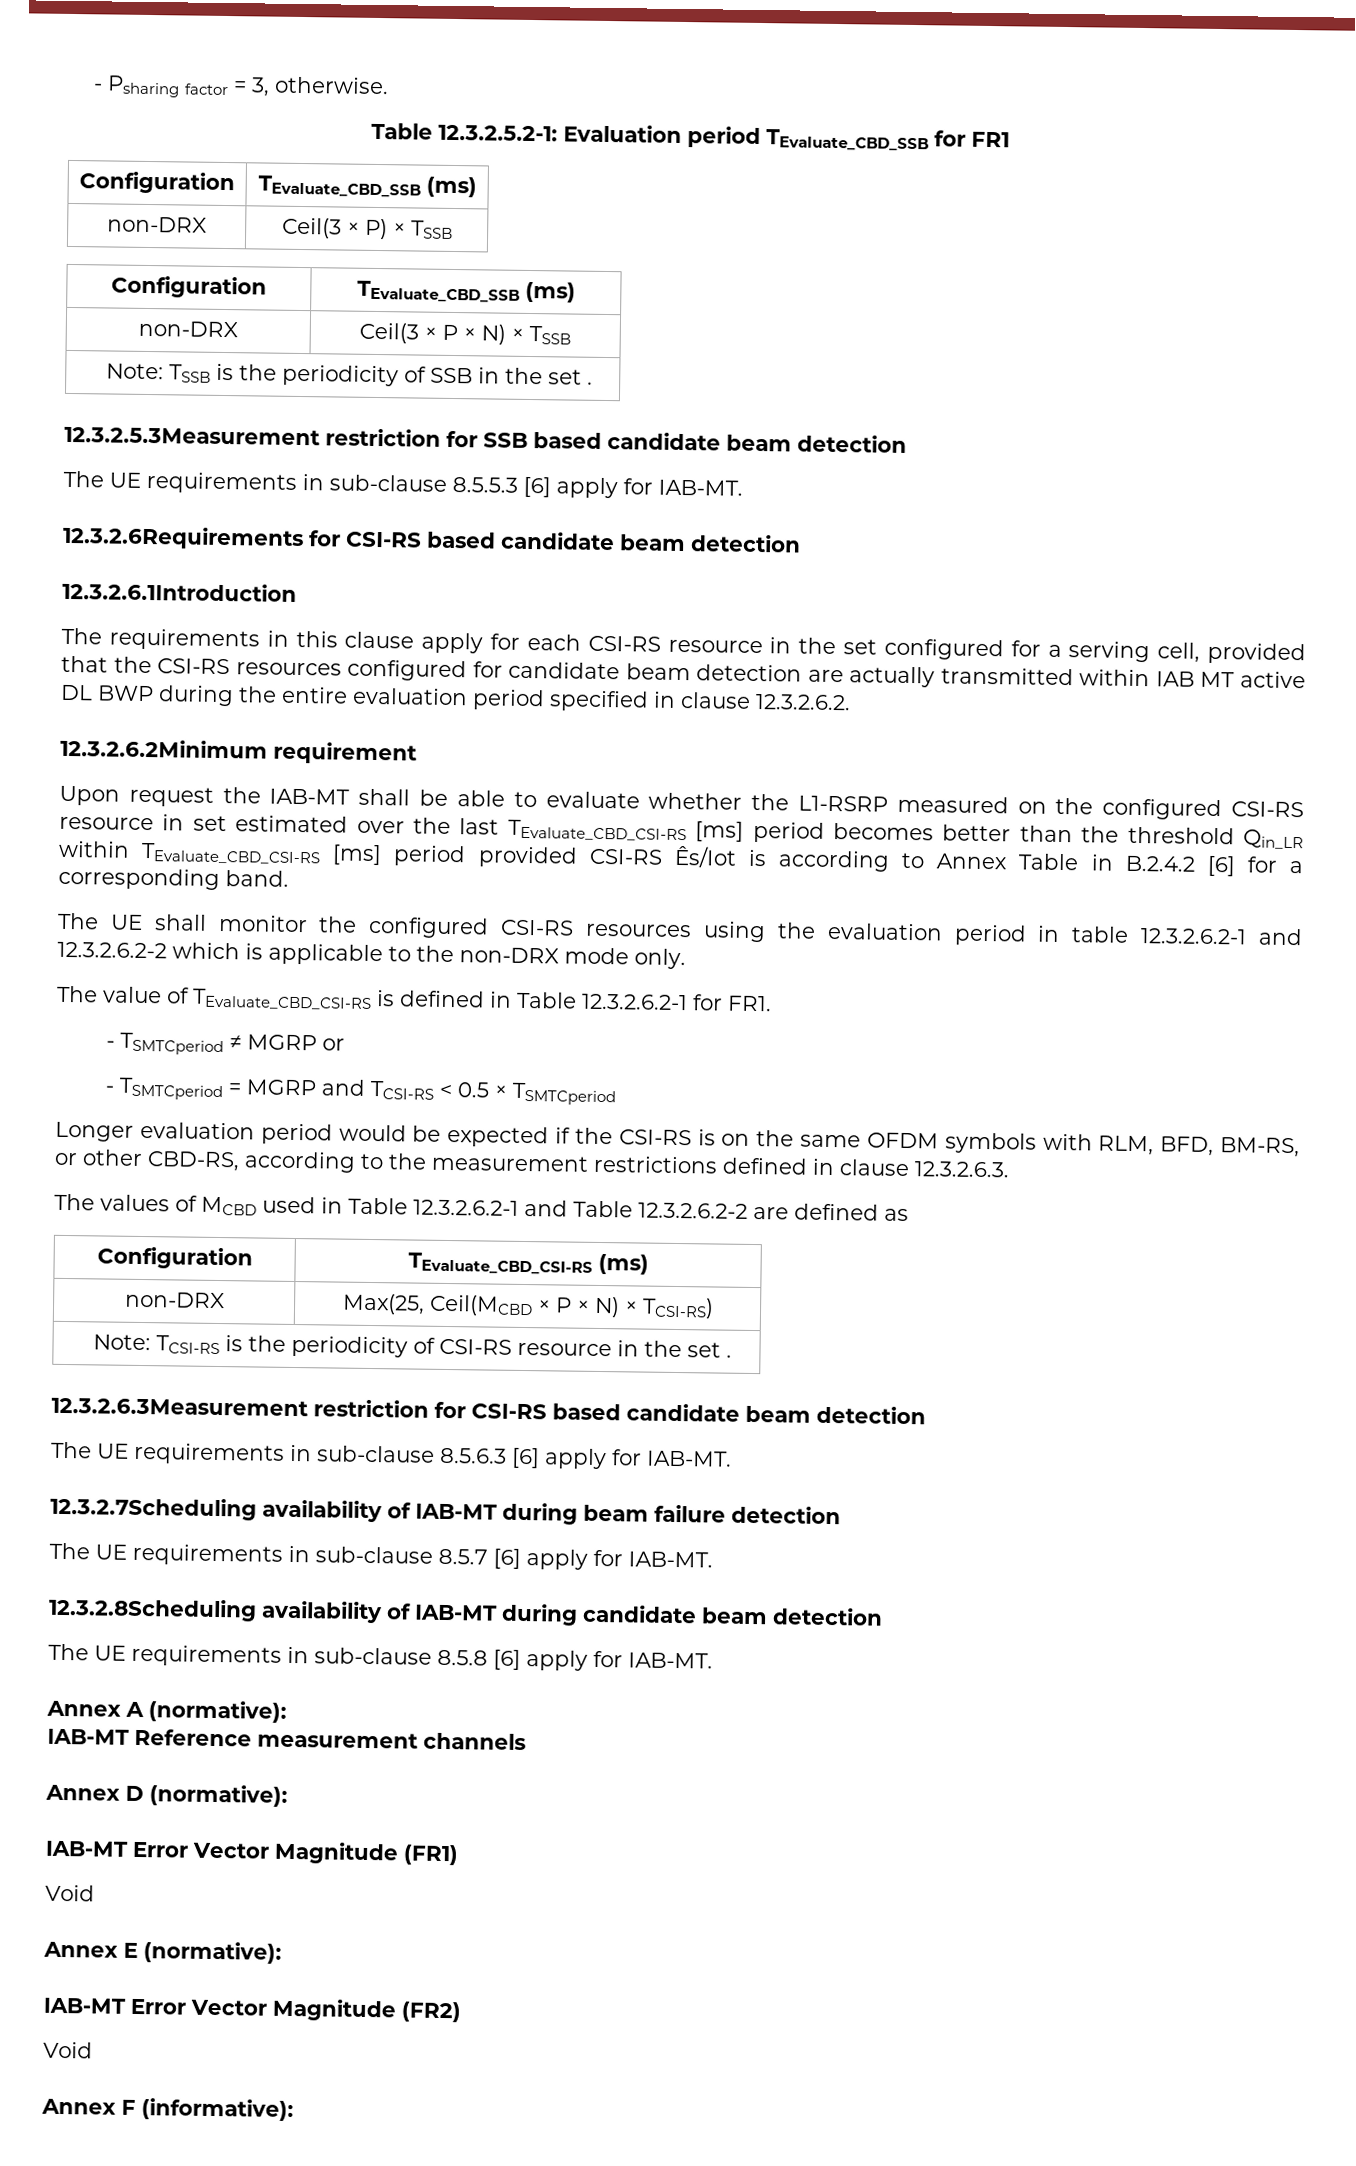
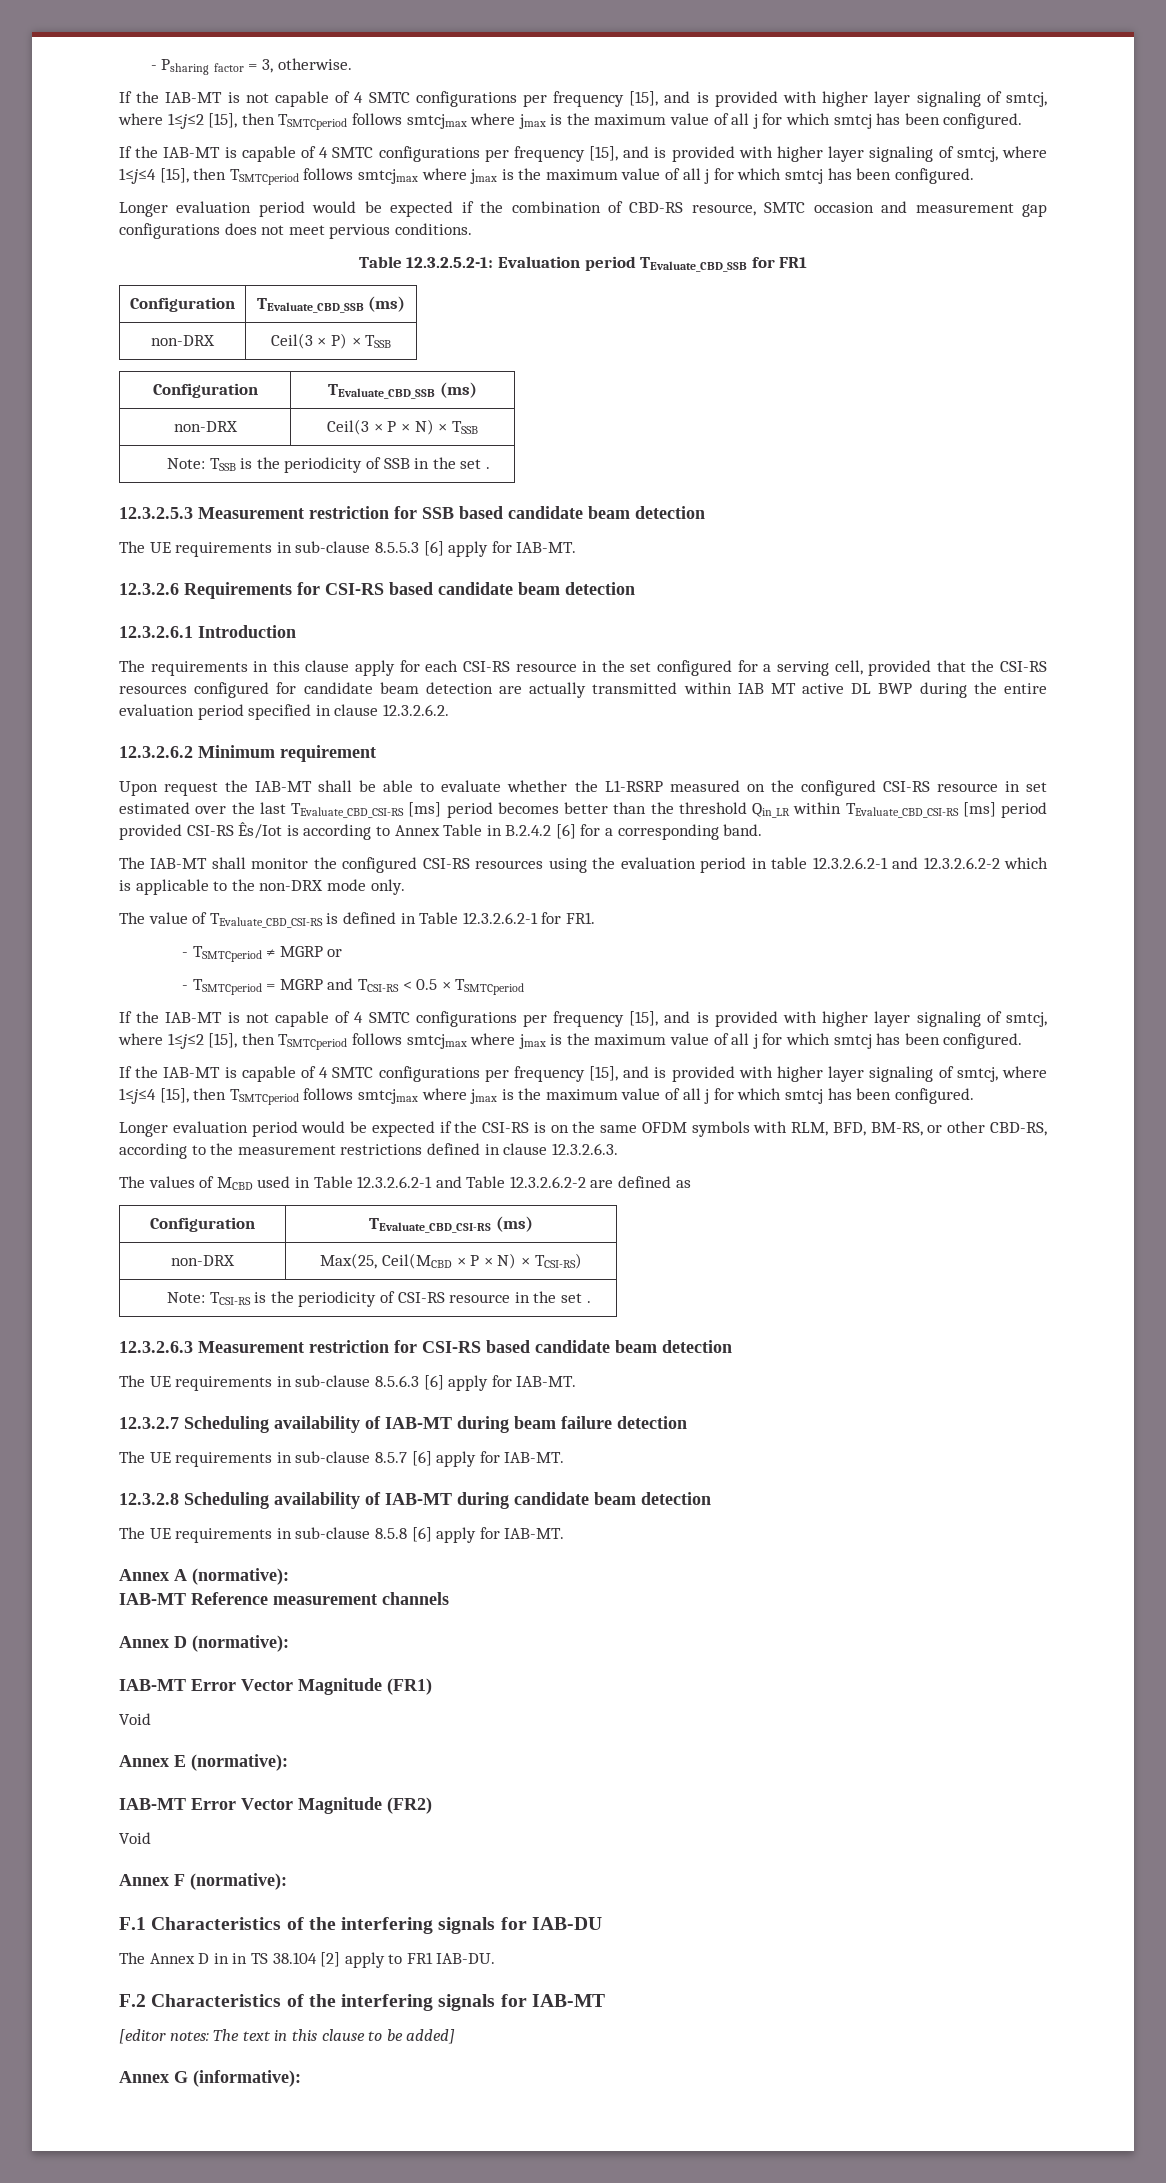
  - Psharing factor = 3, otherwise.
+ If the IAB-MT is not capable of 4 SMTC configurations per frequency [15], and is provided with higher layer signaling of smtcj, where 1≤j≤2 [15], then TSMTCperiod follows smtcjmax where jmax is the maximum value of all j for which smtcj has been configured.
+ If the IAB-MT is capable of 4 SMTC configurations per frequency [15], and is provided with higher layer signaling of smtcj, where 1≤j≤4 [15], then TSMTCperiod follows smtcjmax where jmax is the maximum value of all j for which smtcj has been configured.
+ Longer evaluation period would be expected if the combination of CBD-RS resource, SMTC occasion and measurement gap configurations does not meet pervious conditions.
- 12.3.2.5.3Measurement restriction for SSB based candidate beam detection
+ 12.3.2.5.3 Measurement restriction for SSB based candidate beam detection
- 12.3.2.6Requirements for CSI-RS based candidate beam detection
- 12.3.2.6.1Introduction
+ 12.3.2.6 Requirements for CSI-RS based candidate beam detection
+ 12.3.2.6.1 Introduction
- 12.3.2.6.2Minimum requirement
+ 12.3.2.6.2 Minimum requirement
- The UE shall monitor the configured CSI-RS resources using the evaluation period in table 12.3.2.6.2-1 and 12.3.2.6.2-2 which is applicable to the non-DRX mode only.
+ The IAB-MT shall monitor the configured CSI-RS resources using the evaluation period in table 12.3.2.6.2-1 and 12.3.2.6.2-2 which is applicable to the non-DRX mode only.
  - TSMTCperiod = MGRP and TCSI-RS < 0.5 × TSMTCperiod
+ If the IAB-MT is not capable of 4 SMTC configurations per frequency [15], and is provided with higher layer signaling of smtcj, where 1≤j≤2 [15], then TSMTCperiod follows smtcjmax where jmax is the maximum value of all j for which smtcj has been configured.
+ If the IAB-MT is capable of 4 SMTC configurations per frequency [15], and is provided with higher layer signaling of smtcj, where 1≤j≤4 [15], then TSMTCperiod follows smtcjmax where jmax is the maximum value of all j for which smtcj has been configured.
- 12.3.2.6.3Measurement restriction for CSI-RS based candidate beam detection
+ 12.3.2.6.3 Measurement restriction for CSI-RS based candidate beam detection
- 12.3.2.7Scheduling availability of IAB-MT during beam failure detection
+ 12.3.2.7 Scheduling availability of IAB-MT during beam failure detection
- 12.3.2.8Scheduling availability of IAB-MT during candidate beam detection
+ 12.3.2.8 Scheduling availability of IAB-MT during candidate beam detection
- Annex F (informative):
+ Annex F (normative):
+ F.1 Characteristics of the interfering signals for IAB-DU
+ The Annex D in in TS 38.104 [2] apply to FR1 IAB-DU.
+ F.2 Characteristics of the interfering signals for IAB-MT
+ [editor notes: The text in this clause to be added]
+ Annex G (informative):

